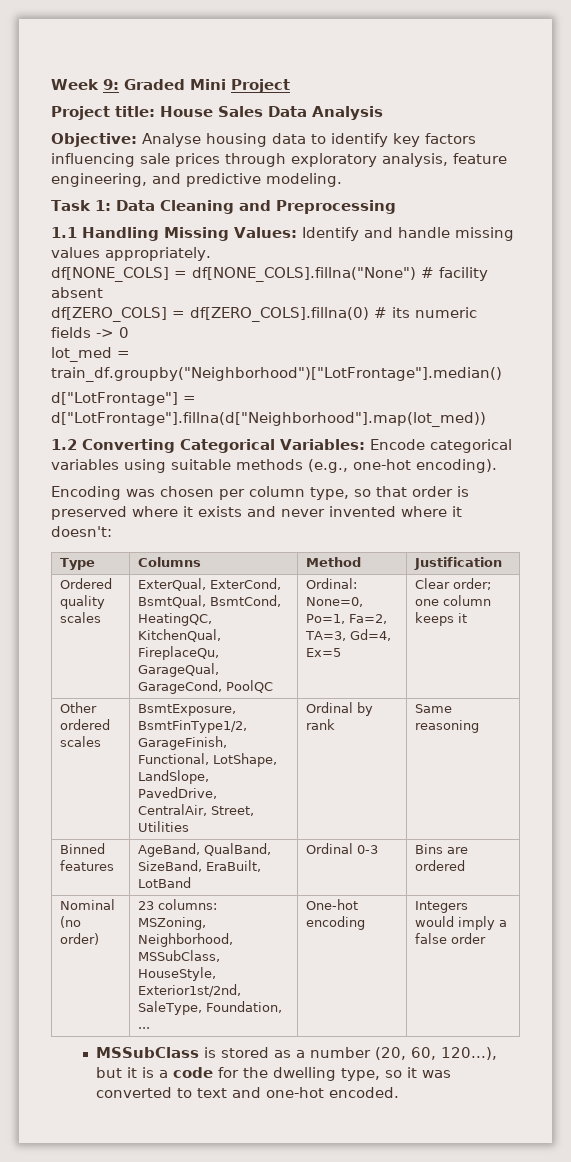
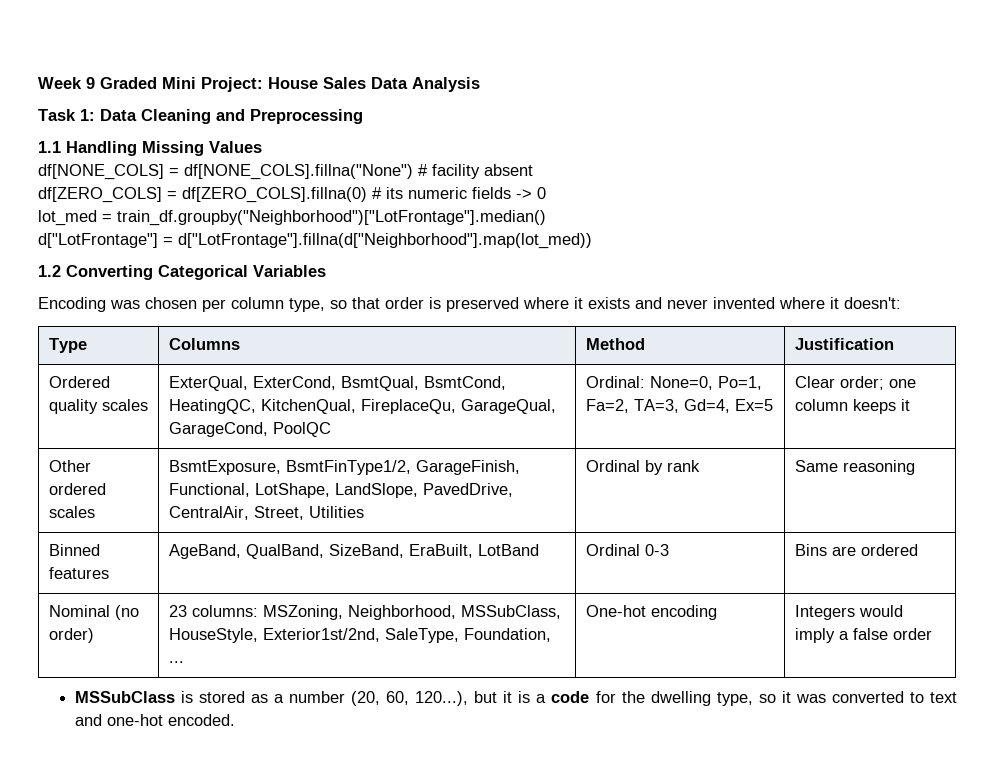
- Week 9: Graded Mini Project
- Project title: House Sales Data Analysis
+ Week 9 Graded Mini Project: House Sales Data Analysis
- Objective: Analyse housing data to identify key factors influencing sale prices through exploratory analysis, feature engineering, and predictive modeling.
- 1.1 Handling Missing Values: Identify and handle missing values appropriately.
+ 1.1 Handling Missing Values
- 1.2 Converting Categorical Variables: Encode categorical variables using suitable methods (e.g., one-hot encoding).
+ 1.2 Converting Categorical Variables

